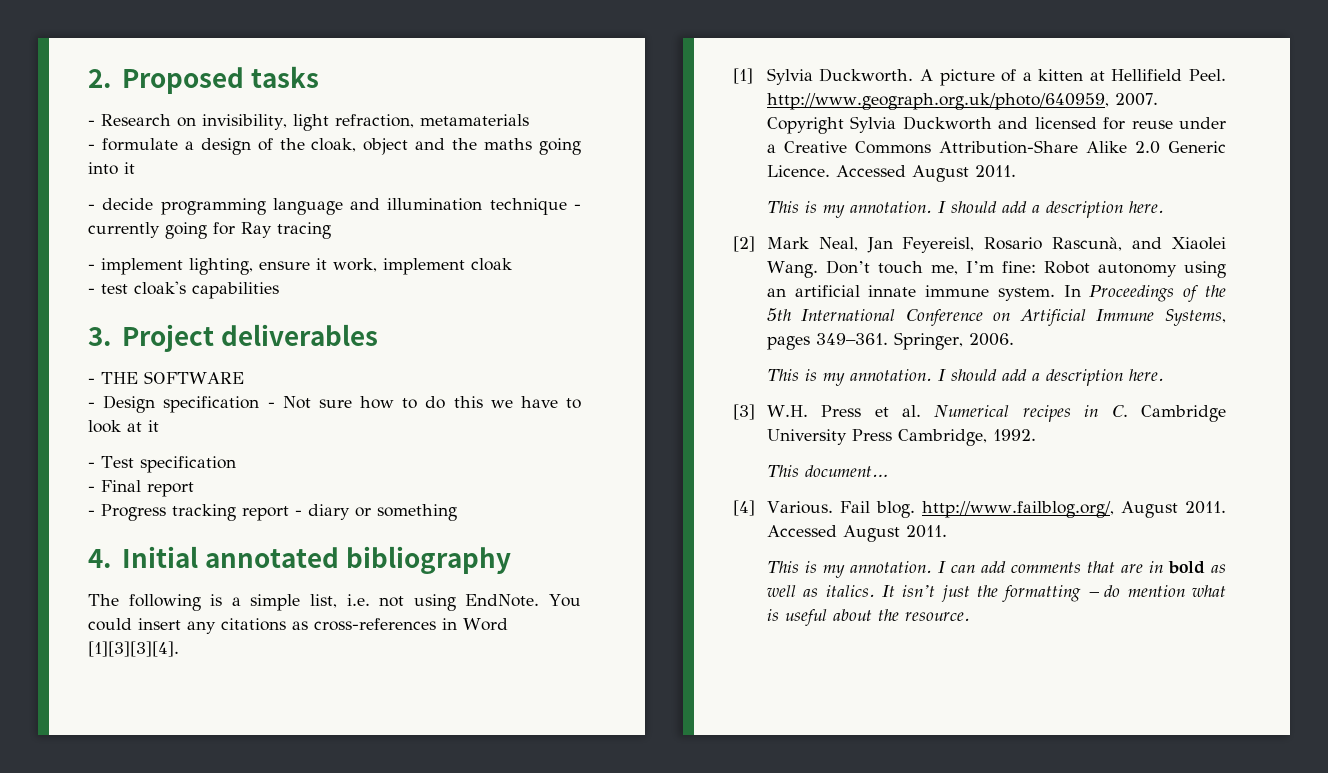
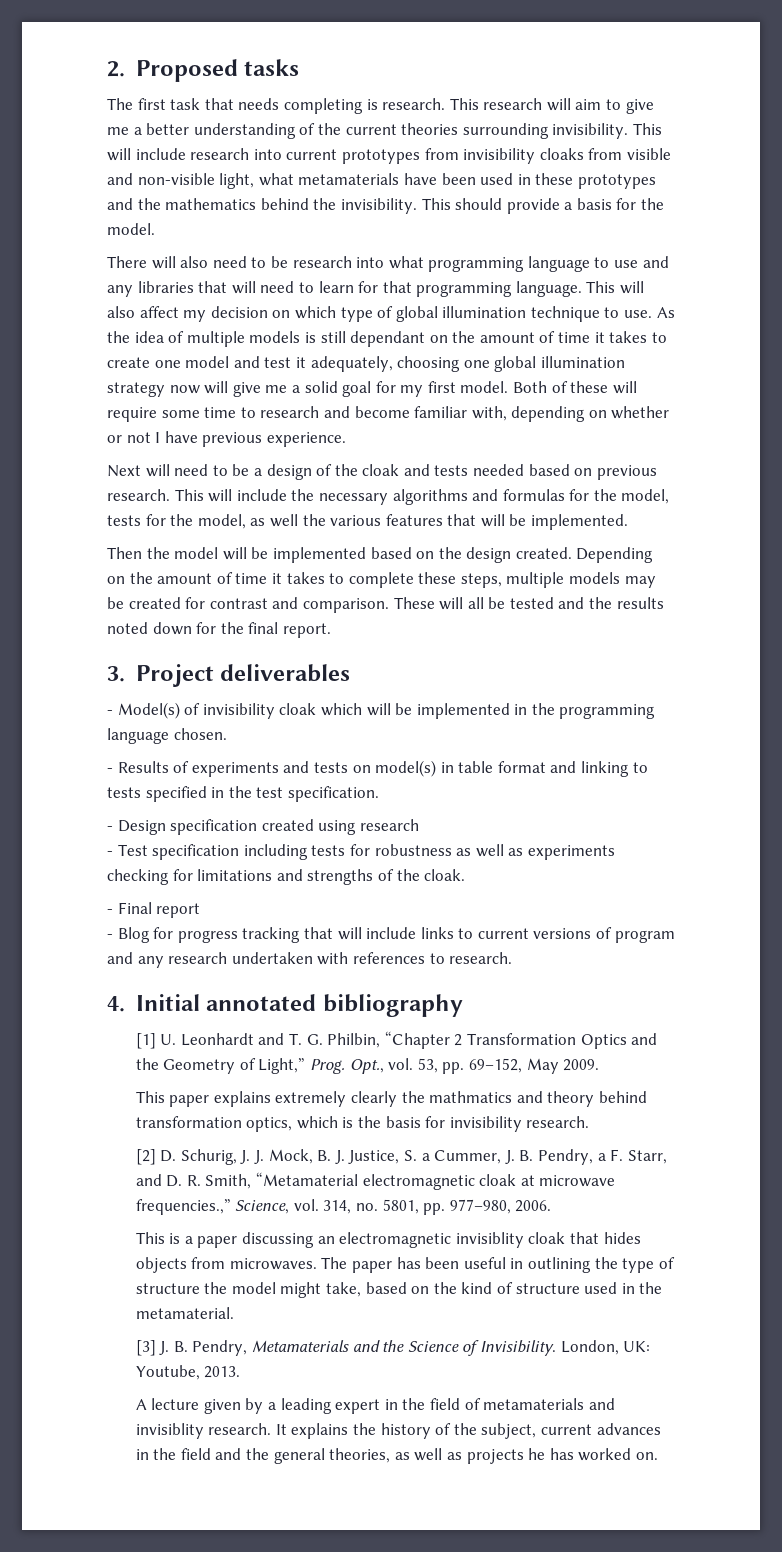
- - Research on invisibility, light refraction, metamaterials
- - formulate a design of the cloak, object and the maths going into it
- - decide programming language and illumination technique - currently going for Ray tracing
- - implement lighting, ensure it work, implement cloak
- - test cloak's capabilities
+ The first task that needs completing is research. This research will aim to give me a better understanding of the current theories surrounding invisibility. This will include research into current prototypes from invisibility cloaks from visible and non-visible light, what metamaterials have been used in these prototypes and the mathematics behind the invisibility. This should provide a basis for the model.
+ There will also need to be research into what programming language to use and any libraries that will need to learn for that programming language. This will also affect my decision on which type of global illumination technique to use. As the idea of multiple models is still dependant on the amount of time it takes to create one model and test it adequately, choosing one global illumination strategy now will give me a solid goal for my first model. Both of these will require some time to research and become familiar with, depending on whether or not I have previous experience.
+ Next will need to be a design of the cloak and tests needed based on previous research. This will include the necessary algorithms and formulas for the model, tests for the model, as well the various features that will be implemented.
+ Then the model will be implemented based on the design created. Depending on the amount of time it takes to complete these steps, multiple models may be created for contrast and comparison. These will all be tested and the results noted down for the final report.
  3. Project deliverables
- - THE SOFTWARE
- - Design specification - Not sure how to do this we have to look at it
- - Test specification
+ - Model(s) of invisibility cloak which will be implemented in the programming language chosen.
+ - Results of experiments and tests on model(s) in table format and linking to tests specified in the test specification.
+ - Design specification created using research
+ - Test specification including tests for robustness as well as experiments checking for limitations and strengths of the cloak.
  - Final report
- - Progress tracking report - diary or something
+ - Blog for progress tracking that will include links to current versions of program and any research undertaken with references to research.
  4. Initial annotated bibliography
- The following is a simple list, i.e. not using EndNote. You could insert any citations as cross-references in Word [1][3][3][4].
- [1] Sylvia Duckworth. A picture of a kitten at Hellifield Peel. http://www.geograph.org.uk/photo/640959, 2007. Copyright Sylvia Duckworth and licensed for reuse under a Creative Commons Attribution-Share Alike 2.0 Generic Licence. Accessed August 2011.
- This is my annotation. I should add a description here.
- [2] Mark Neal, Jan Feyereisl, Rosario Rascunà, and Xiaolei Wang. Don’t touch me, I’m fine: Robot autonomy using an artificial innate immune system. In Proceedings of the 5th International Conference on Artificial Immune Systems, pages 349–361. Springer, 2006.
- This is my annotation. I should add a description here.
- [3] W.H. Press et al. Numerical recipes in C. Cambridge University Press Cambridge, 1992.
- This document…
- [4] Various. Fail blog. http://www.failblog.org/, August 2011. Accessed August 2011.
- This is my annotation. I can add comments that are in bold as well as italics. It isn’t just the formatting – do mention what is useful about the resource.
+ [1] U. Leonhardt and T. G. Philbin, “Chapter 2 Transformation Optics and the Geometry of Light,” Prog. Opt., vol. 53, pp. 69–152, May 2009.
+ This paper explains extremely clearly the mathmatics and theory behind transformation optics, which is the basis for invisibility research.
+ [2] D. Schurig, J. J. Mock, B. J. Justice, S. a Cummer, J. B. Pendry, a F. Starr, and D. R. Smith, “Metamaterial electromagnetic cloak at microwave frequencies.,” Science, vol. 314, no. 5801, pp. 977–980, 2006.
+ This is a paper discussing an electromagnetic invisiblity cloak that hides objects from microwaves. The paper has been useful in outlining the type of structure the model might take, based on the kind of structure used in the metamaterial.
+ [3] J. B. Pendry, Metamaterials and the Science of Invisibility. London, UK: Youtube, 2013.
+ A lecture given by a leading expert in the field of metamaterials and invisiblity research. It explains the history of the subject, current advances in the field and the general theories, as well as projects he has worked on.

